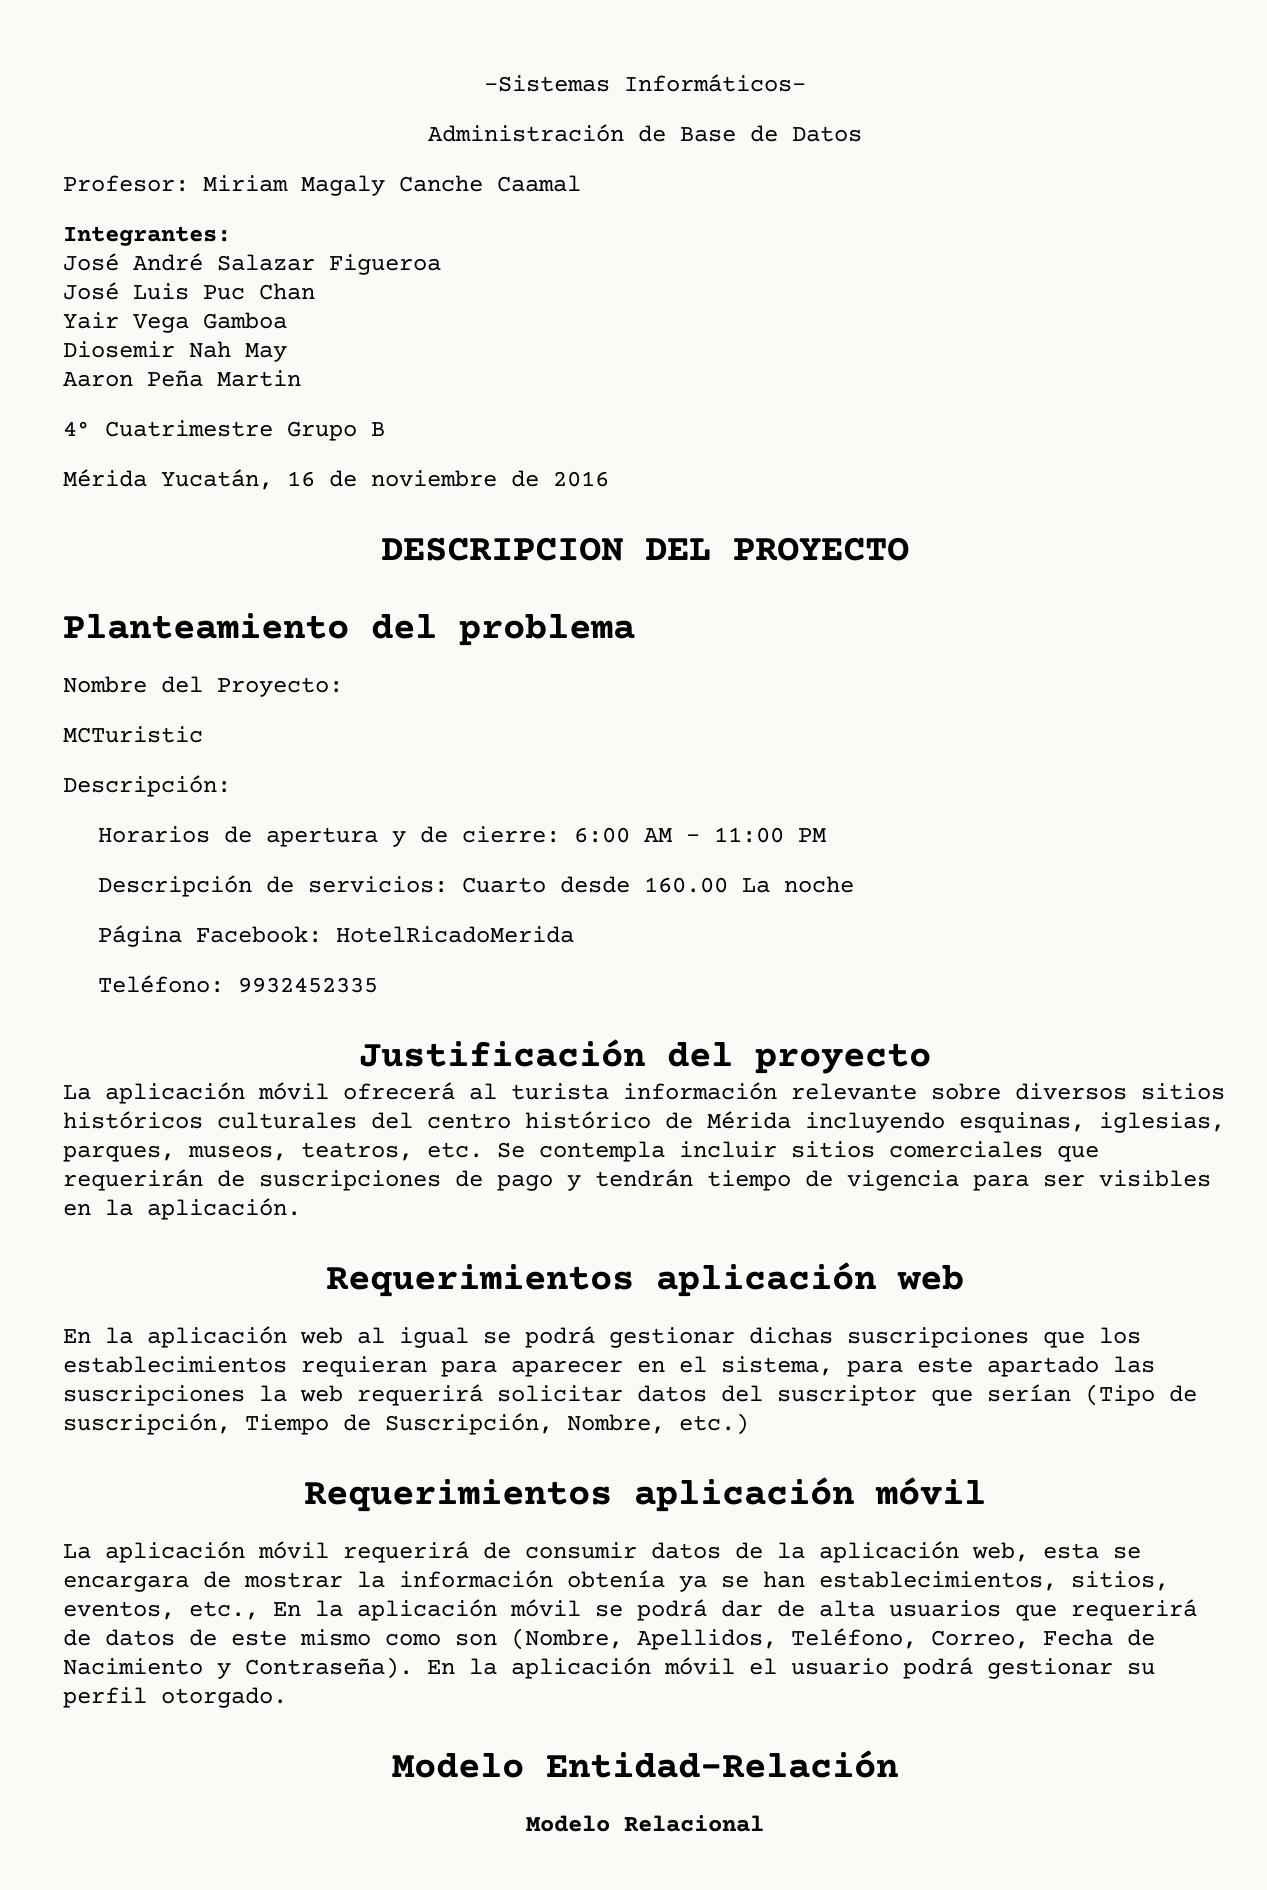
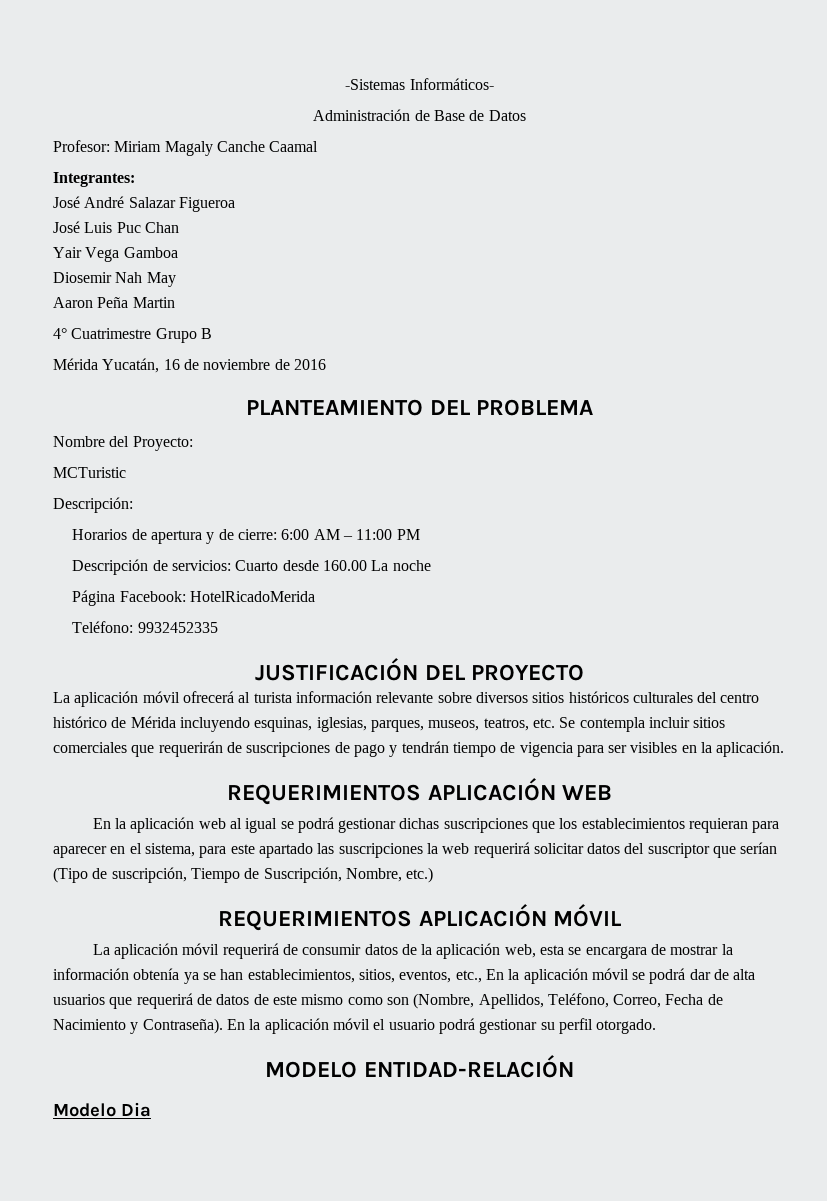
- DESCRIPCION DEL PROYECTO
- Planteamiento del problema
+ PLANTEAMIENTO DEL PROBLEMA
- Justificación del proyecto
+ JUSTIFICACIÓN DEL PROYECTO
- Requerimientos aplicación web
+ REQUERIMIENTOS APLICACIÓN WEB
- Requerimientos aplicación móvil
+ REQUERIMIENTOS APLICACIÓN MÓVIL
- Modelo Entidad-Relación
- Modelo Relacional
+ MODELO ENTIDAD-RELACIÓN
+ Modelo Dia

